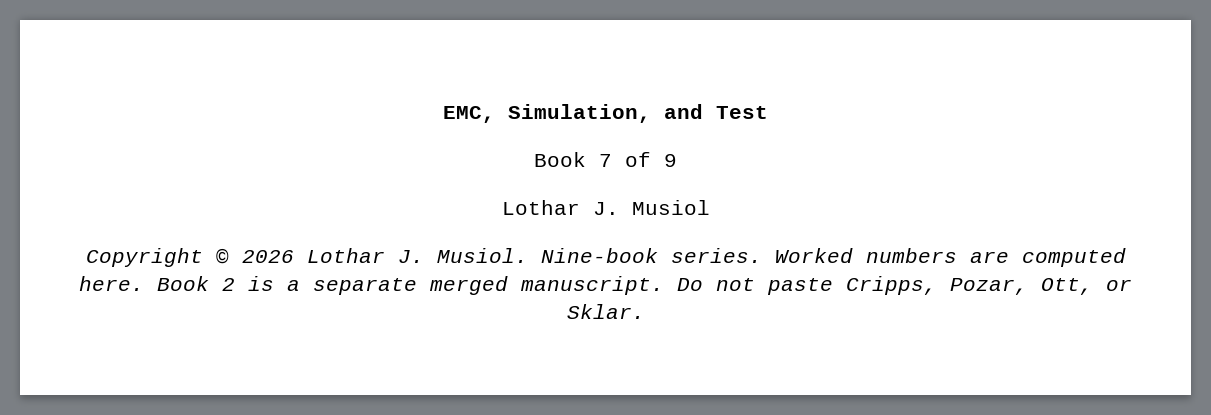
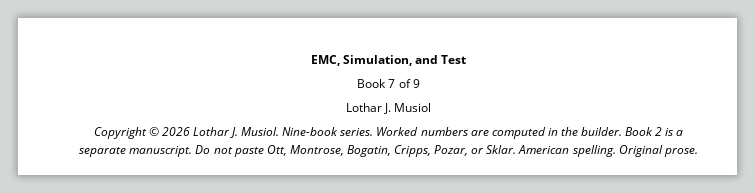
- Worked numbers are computed here.
+ Worked numbers are computed in the builder.
- Book 2 is a separate merged manuscript.
+ Book 2 is a separate manuscript.
- Do not paste Cripps, Pozar, Ott, or Sklar.
+ Do not paste Ott, Montrose, Bogatin, Cripps, Pozar, or Sklar.
+ American spelling. Original prose.

